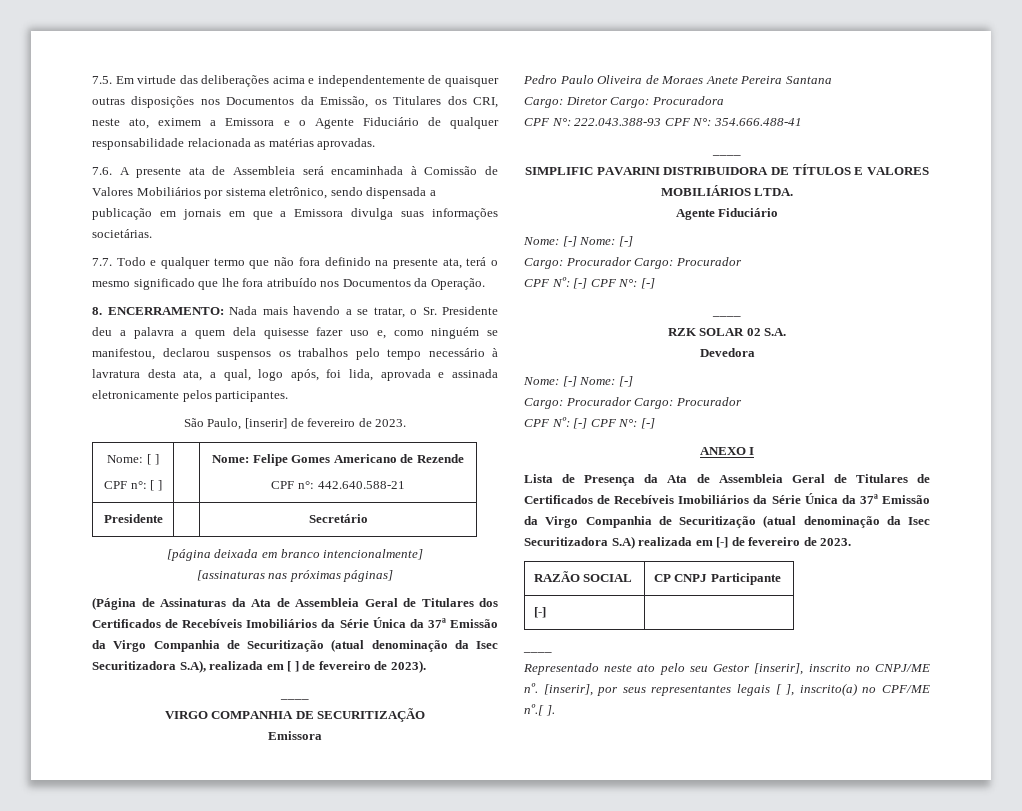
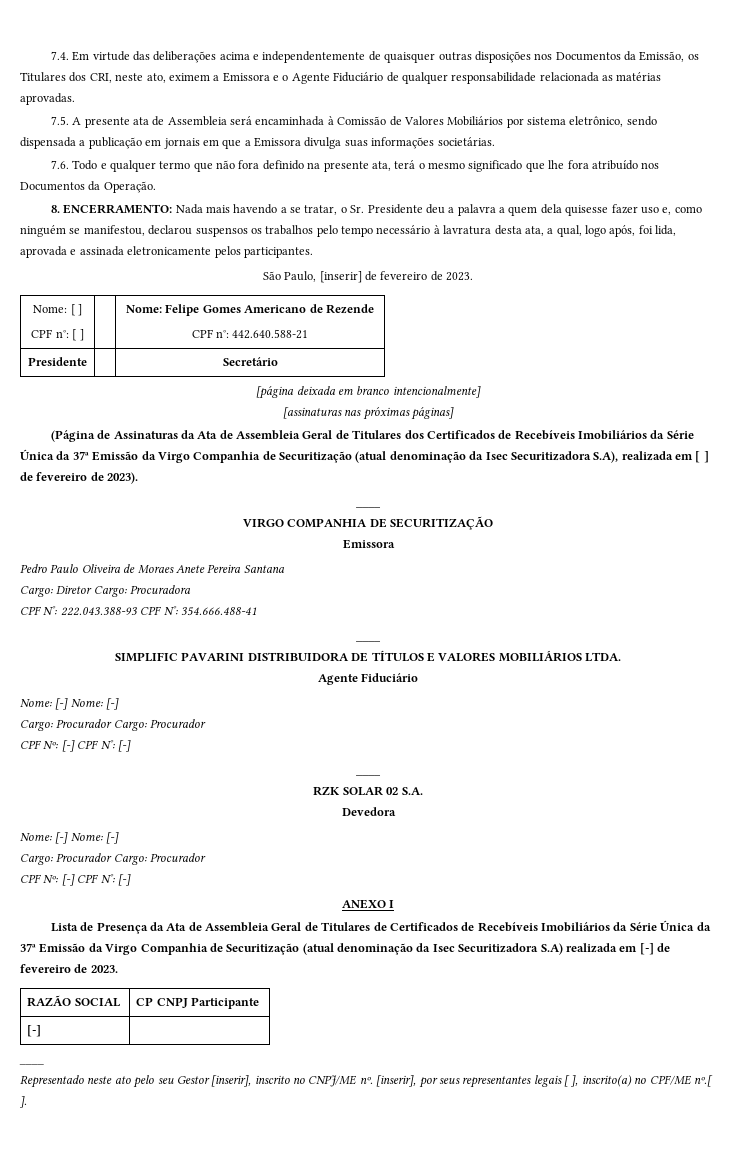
- 7.5. Em virtude das deliberações acima e independentemente de quaisquer outras disposições nos Documentos da Emissão, os Titulares dos CRI, neste ato, eximem a Emissora e o Agente Fiduciário de qualquer responsabilidade relacionada as matérias aprovadas.
+ 7.4. Em virtude das deliberações acima e independentemente de quaisquer outras disposições nos Documentos da Emissão, os Titulares dos CRI, neste ato, eximem a Emissora e o Agente Fiduciário de qualquer responsabilidade relacionada as matérias aprovadas.
- 7.6. A presente ata de Assembleia será encaminhada à Comissão de Valores Mobiliários por sistema eletrônico, sendo dispensada a publicação em jornais em que a Emissora divulga suas informações societárias.
+ 7.5. A presente ata de Assembleia será encaminhada à Comissão de Valores Mobiliários por sistema eletrônico, sendo dispensada a publicação em jornais em que a Emissora divulga suas informações societárias.
- 7.7. Todo e qualquer termo que não fora definido na presente ata, terá o mesmo significado que lhe fora atribuído nos Documentos da Operação.
+ 7.6. Todo e qualquer termo que não fora definido na presente ata, terá o mesmo significado que lhe fora atribuído nos Documentos da Operação.

